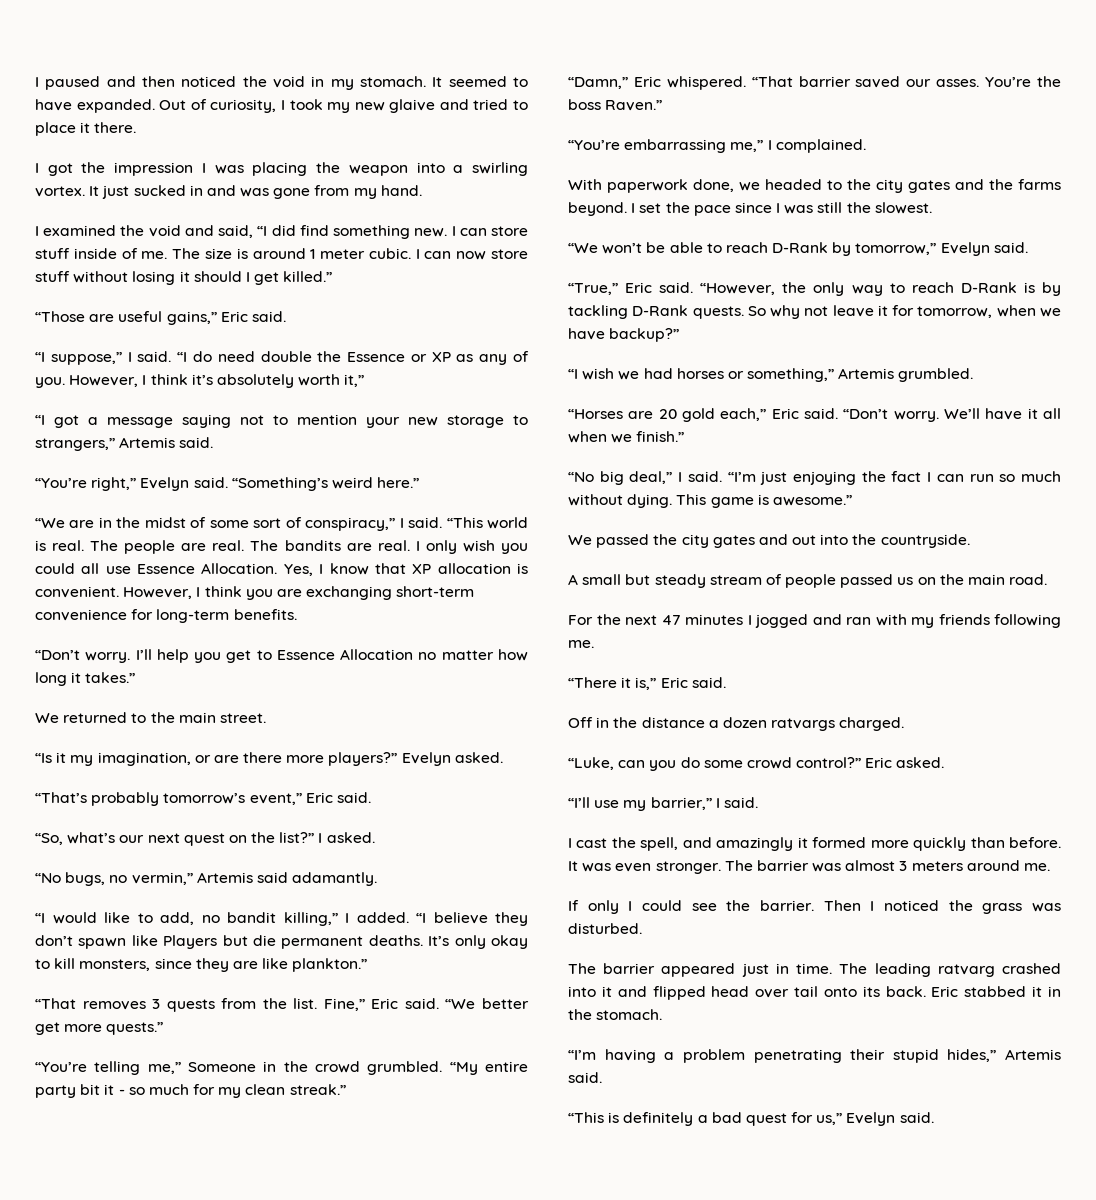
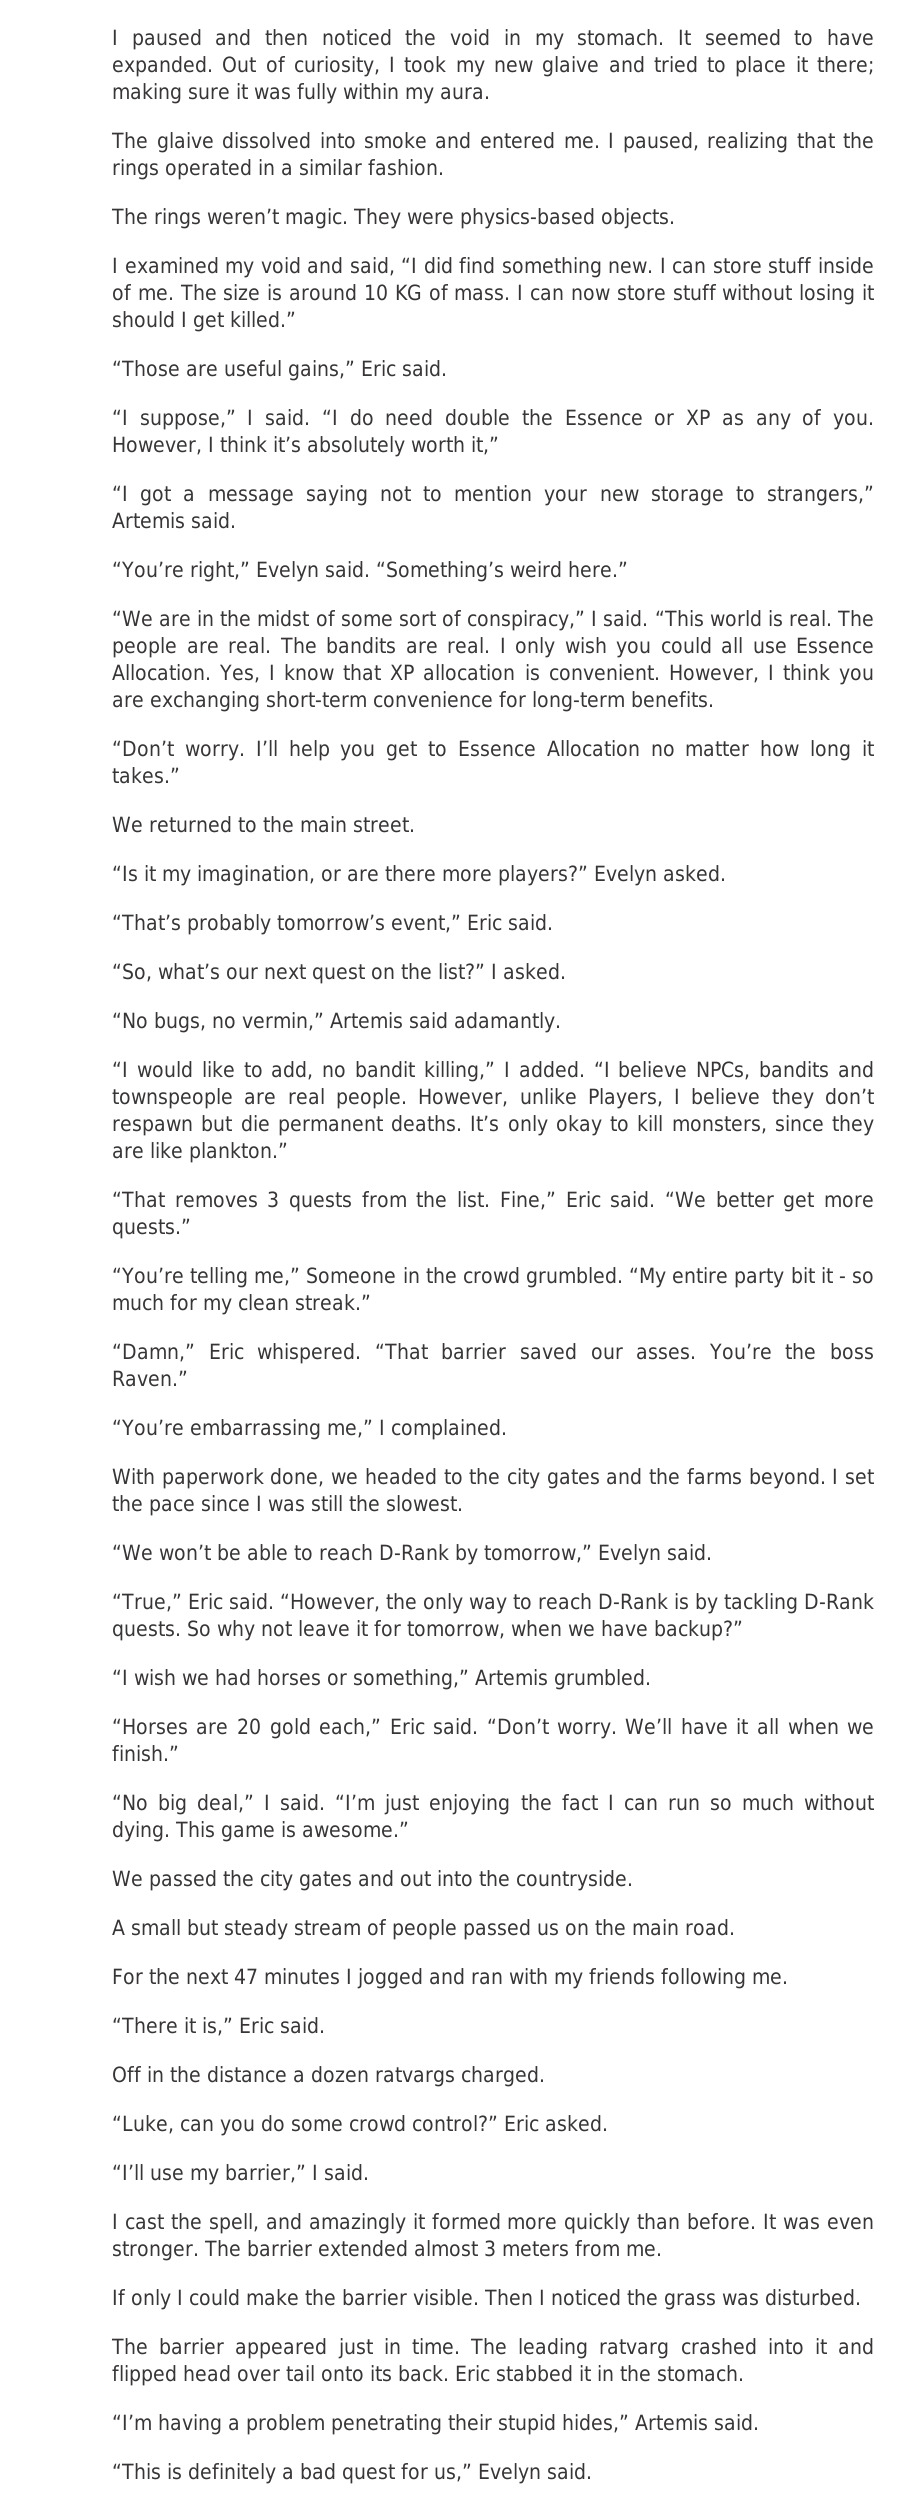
- Out of curiosity, I took my new glaive and tried to place it there.
- I got the impression I was placing the weapon into a swirling vortex. It just sucked in and was gone from my hand.
+ Out of curiosity, I took my new glaive and tried to place it there; making sure it was fully within my aura.
+ The glaive dissolved into smoke and entered me. I paused, realizing that the rings operated in a similar fashion.
+ The rings weren’t magic. They were physics-based objects.
- I examined the void and said, “I did find something new.
+ I examined my void and said, “I did find something new.
- The size is around 1 meter cubic.
+ The size is around 10 KG of mass.
- “I believe they don’t spawn like Players but die permanent deaths.
+ “I believe NPCs, bandits and townspeople are real people. However, unlike Players, I believe they don’t respawn but die permanent deaths.
- The barrier was almost 3 meters around me.
+ The barrier extended almost 3 meters from me.
- If only I could see the barrier.
+ If only I could make the barrier visible.

